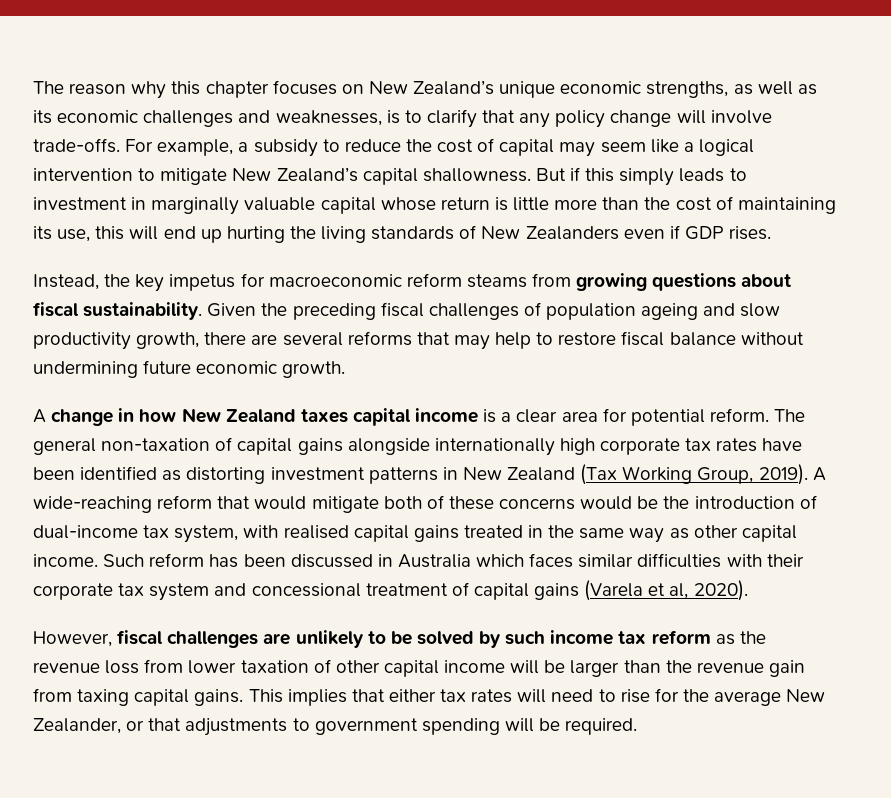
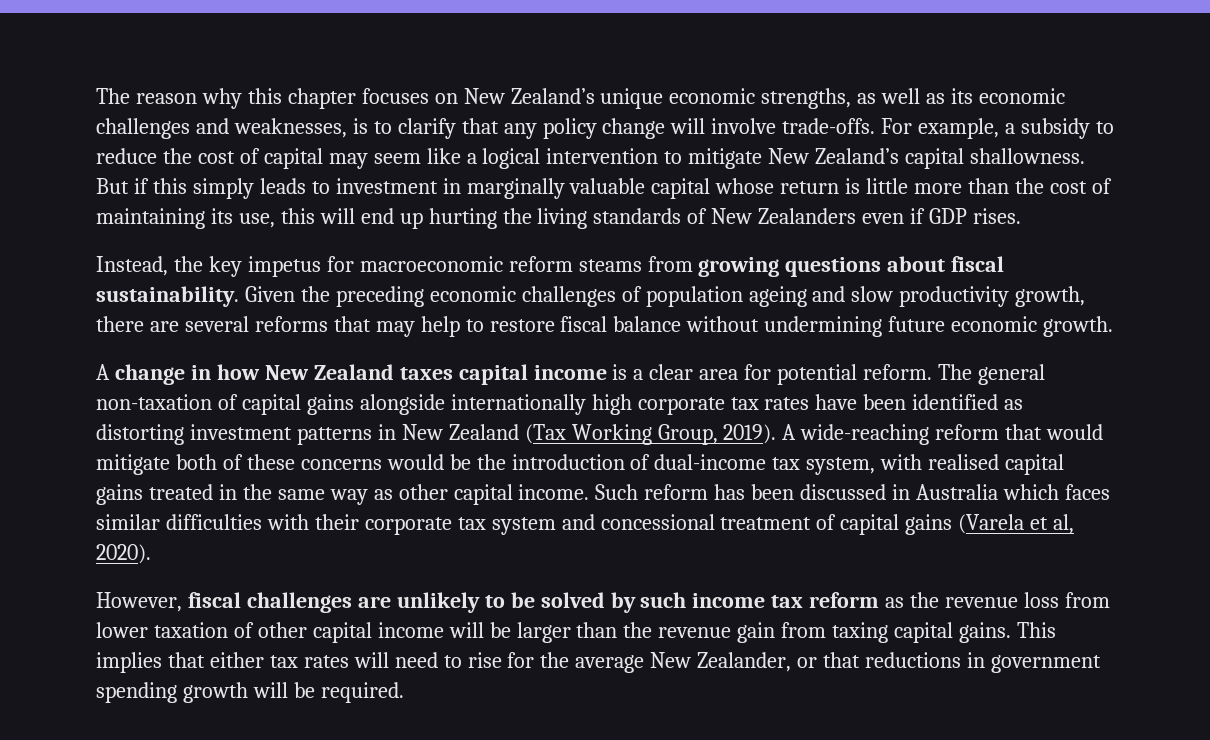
- Given the preceding fiscal challenges of population ageing and slow productivity growth, there are several reforms that may help to restore fiscal balance without undermining future economic growth.
+ Given the preceding economic challenges of population ageing and slow productivity growth, there are several reforms that may help to restore fiscal balance without undermining future economic growth.
- This implies that either tax rates will need to rise for the average New Zealander, or that adjustments to government spending will be required.
+ This implies that either tax rates will need to rise for the average New Zealander, or that reductions in government spending growth will be required.

